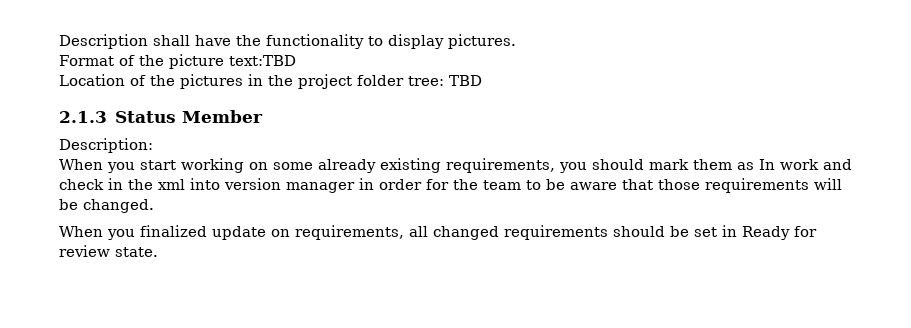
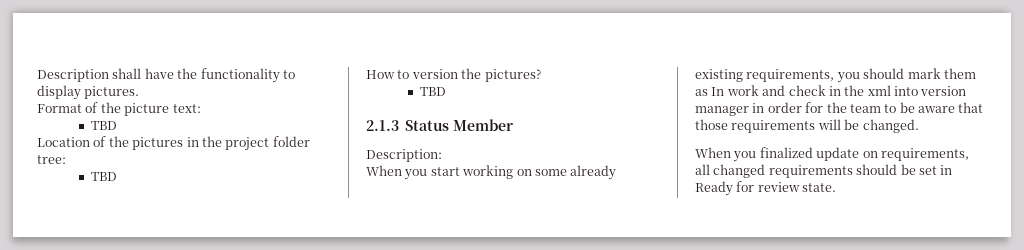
- Format of the picture text:TBD
+ Format of the picture text:
+ TBD
- Location of the pictures in the project folder tree: TBD
+ Location of the pictures in the project folder tree:
+ TBD
+ How to version the pictures?
+ TBD

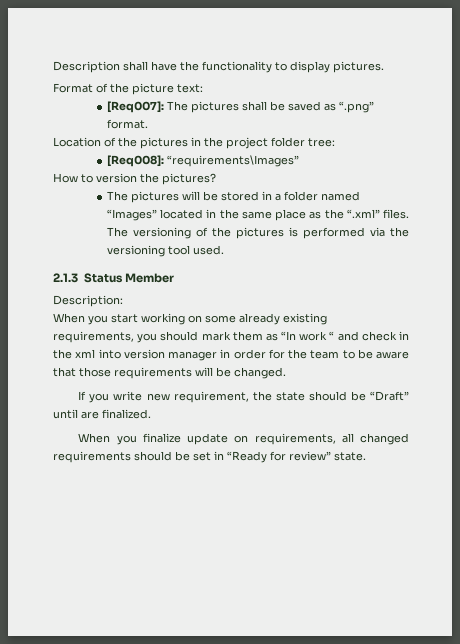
  Format of the picture text:
- TBD
+ [Req007]: The pictures shall be saved as “.png” format.
  Location of the pictures in the project folder tree:
- TBD
+ [Req008]: “requirements\Images”
  How to version the pictures?
- TBD
+ The pictures will be stored in a folder named “Images” located in the same place as the “.xml” files. The versioning of the pictures is performed via the versioning tool used.
- When you start working on some already existing requirements, you should mark them as In work and check in the xml into version manager in order for the team to be aware that those requirements will be changed.
+ When you start working on some already existing requirements, you should mark them as “In work “ and check in the xml into version manager in order for the team to be aware that those requirements will be changed.
- When you finalized update on requirements, all changed requirements should be set in Ready for review state.
+ If you write new requirement, the state should be “Draft” until are finalized.
+ When you finalize update on requirements, all changed requirements should be set in “Ready for review” state.

